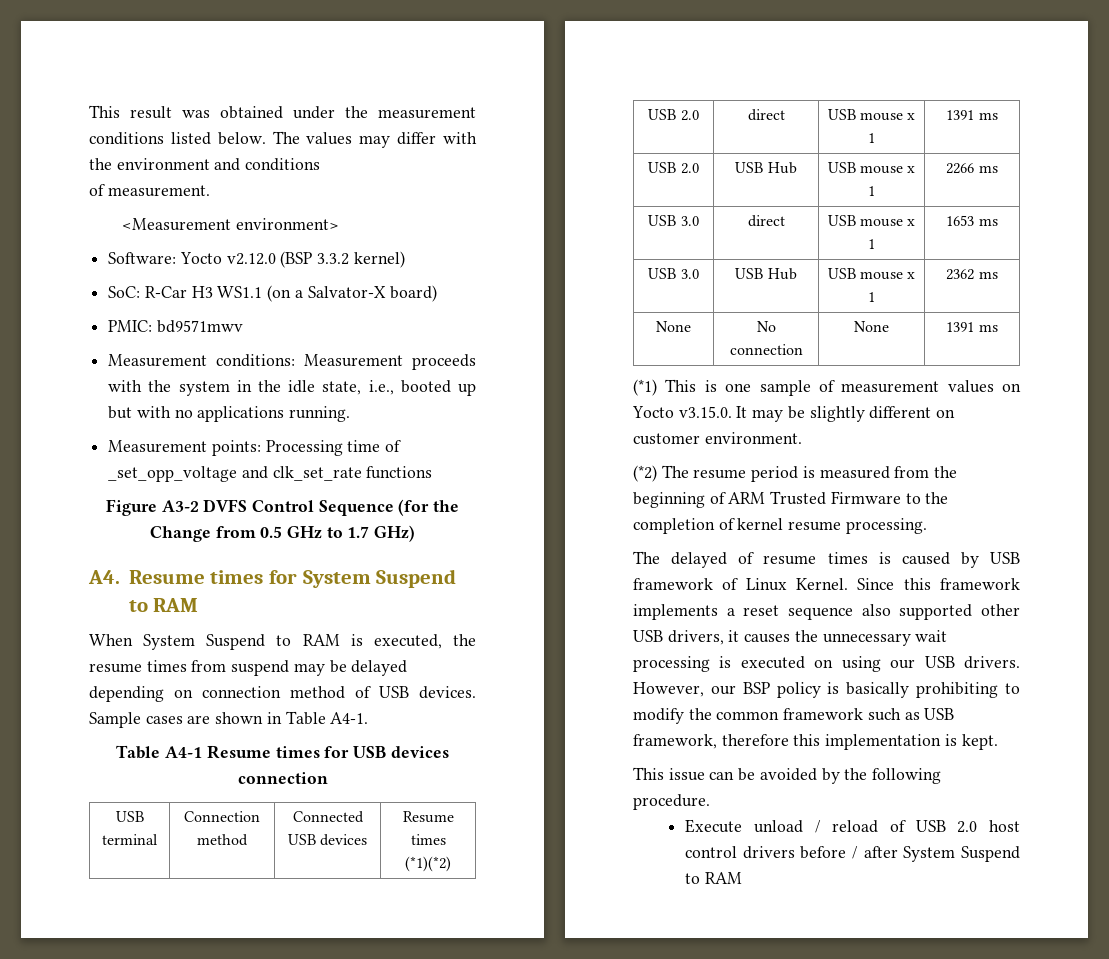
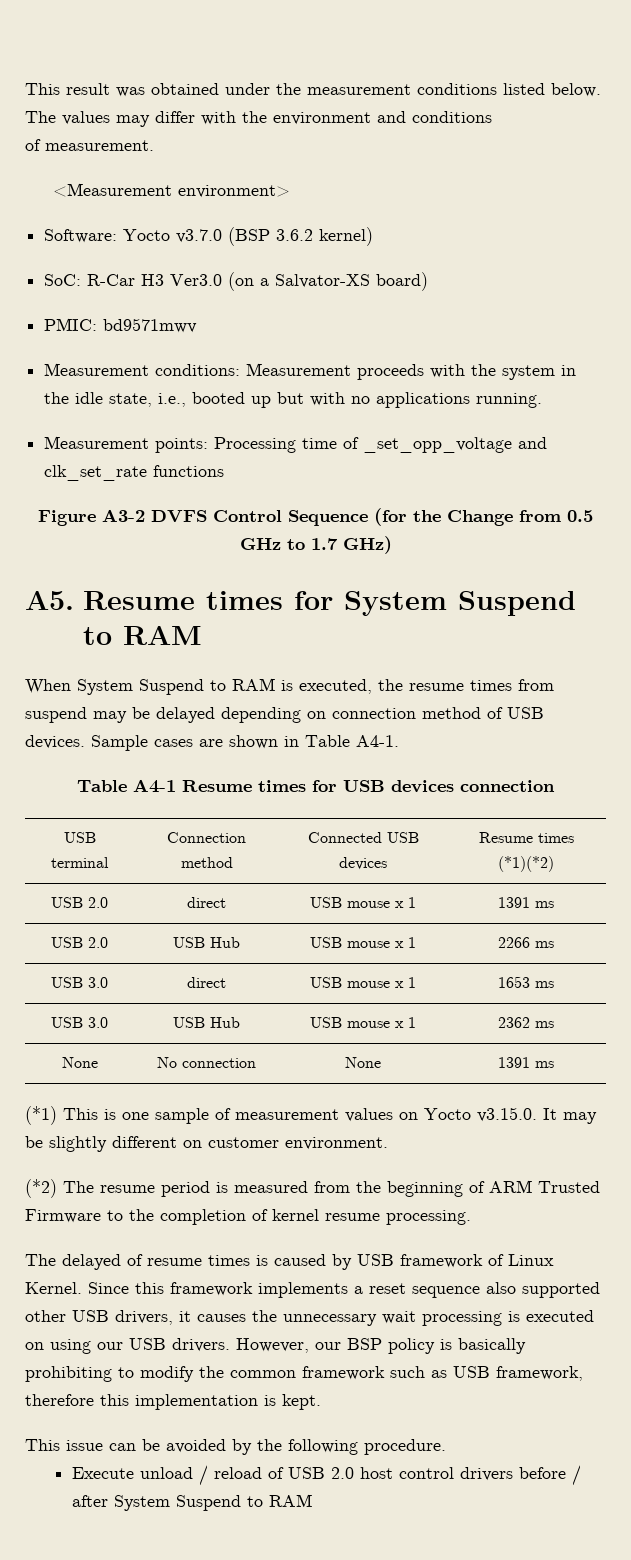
- Software: Yocto v2.12.0 (BSP 3.3.2 kernel)
+ Software: Yocto v3.7.0 (BSP 3.6.2 kernel)
- SoC: R-Car H3 WS1.1 (on a Salvator-X board)
+ SoC: R-Car H3 Ver3.0 (on a Salvator-XS board)
- A4. Resume times for System Suspend to RAM
+ A5. Resume times for System Suspend to RAM

